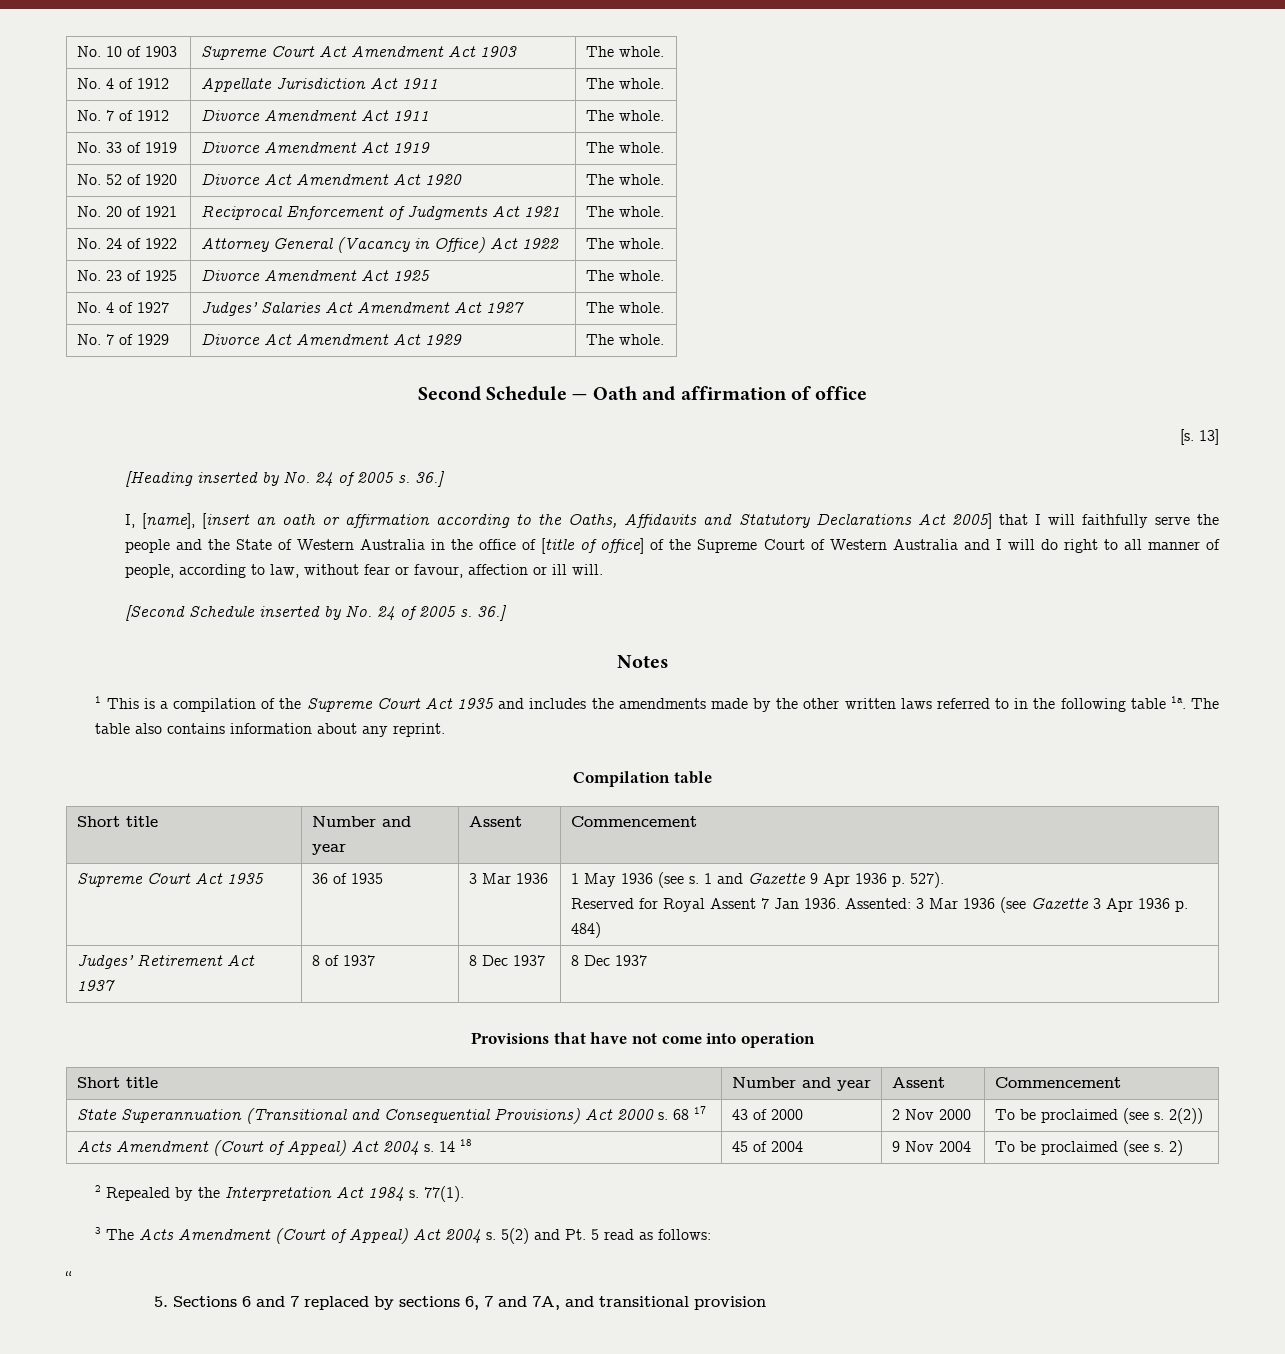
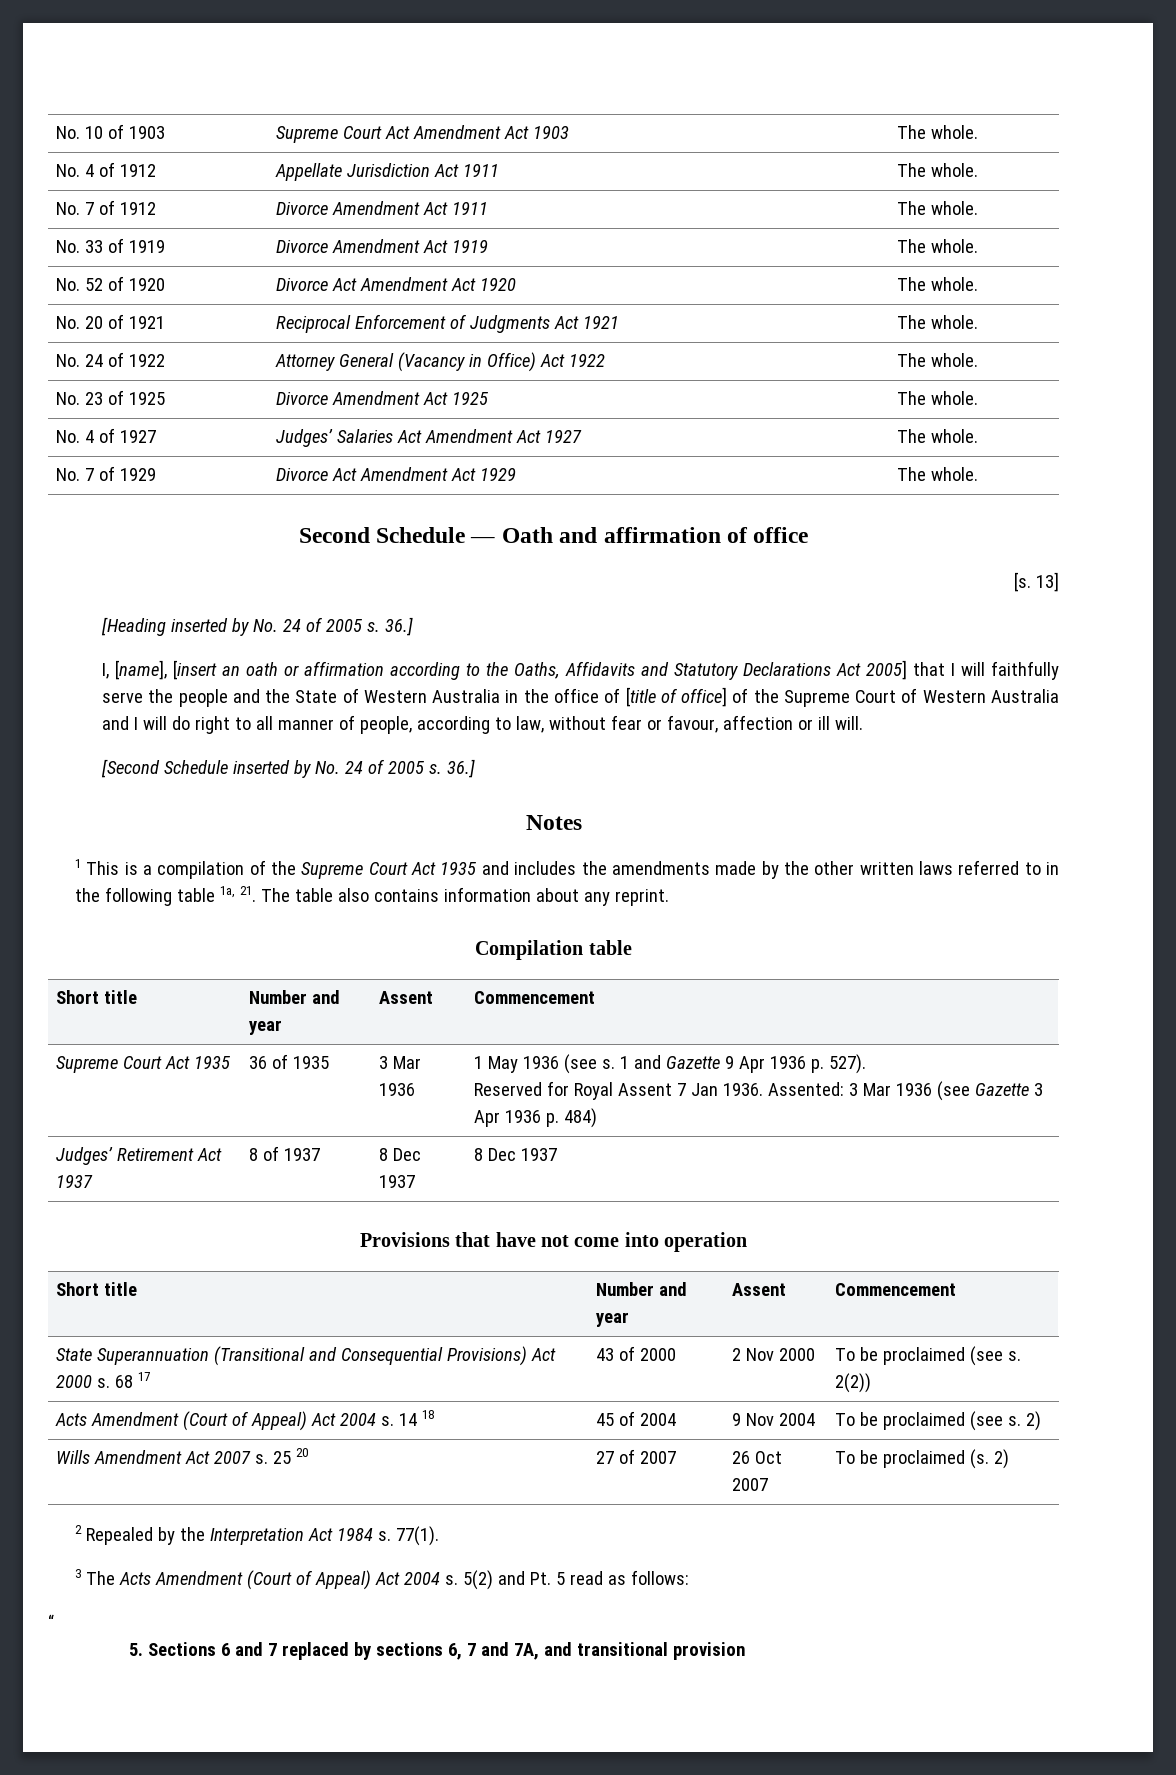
- 1 This is a compilation of the Supreme Court Act 1935 and includes the amendments made by the other written laws referred to in the following table 1a. The table also contains information about any reprint.
+ 1 This is a compilation of the Supreme Court Act 1935 and includes the amendments made by the other written laws referred to in the following table 1a, 21. The table also contains information about any reprint.
+ Wills Amendment Act 2007 s. 25 20 | 27 of 2007 | 26 Oct 2007 | To be proclaimed (s. 2)

